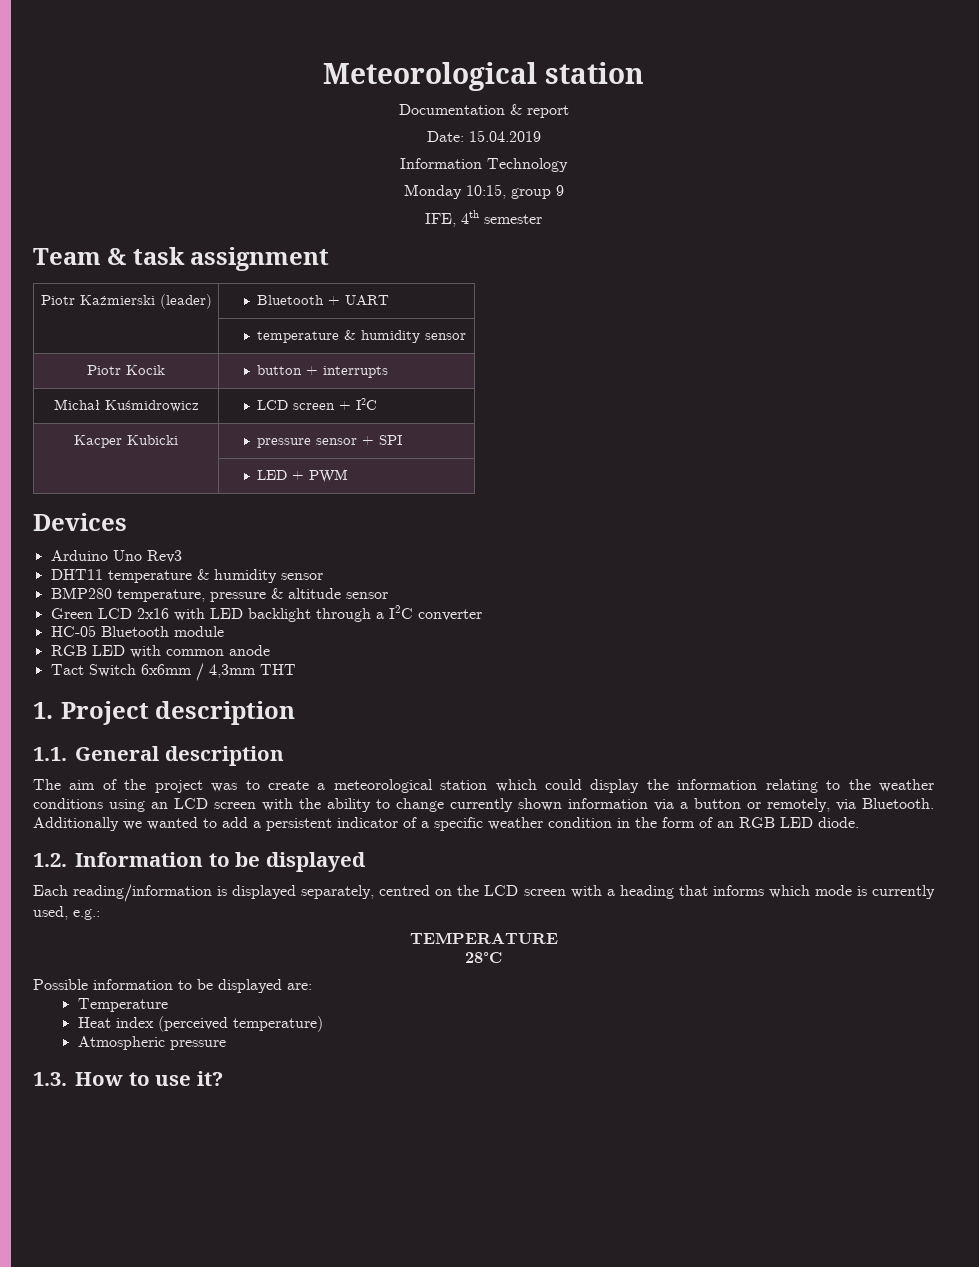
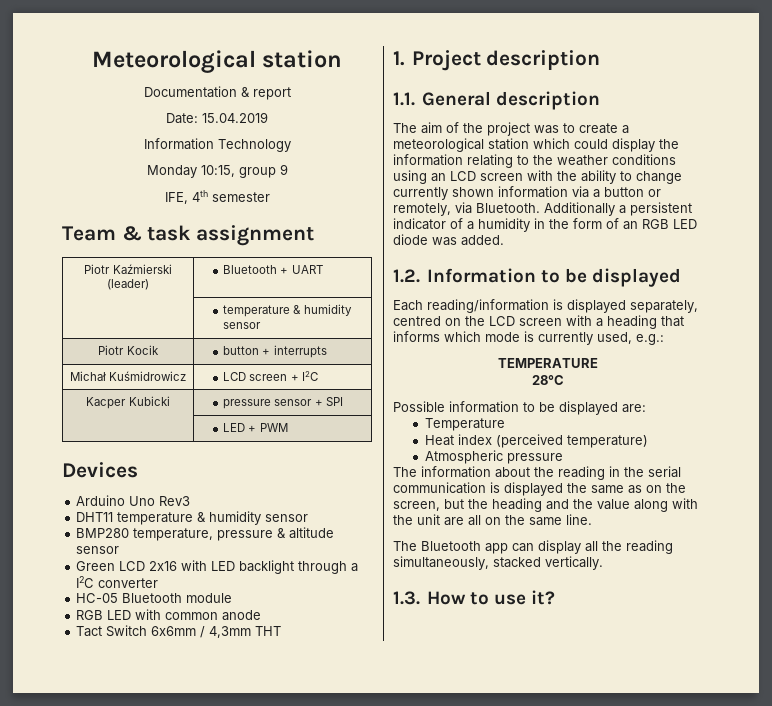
- Additionally we wanted to add a persistent indicator of a specific weather condition in the form of an RGB LED diode.
+ Additionally a persistent indicator of a humidity in the form of an RGB LED diode was added.
+ The information about the reading in the serial communication is displayed the same as on the screen, but the heading and the value along with the unit are all on the same line.
+ The Bluetooth app can display all the reading simultaneously, stacked vertically.

